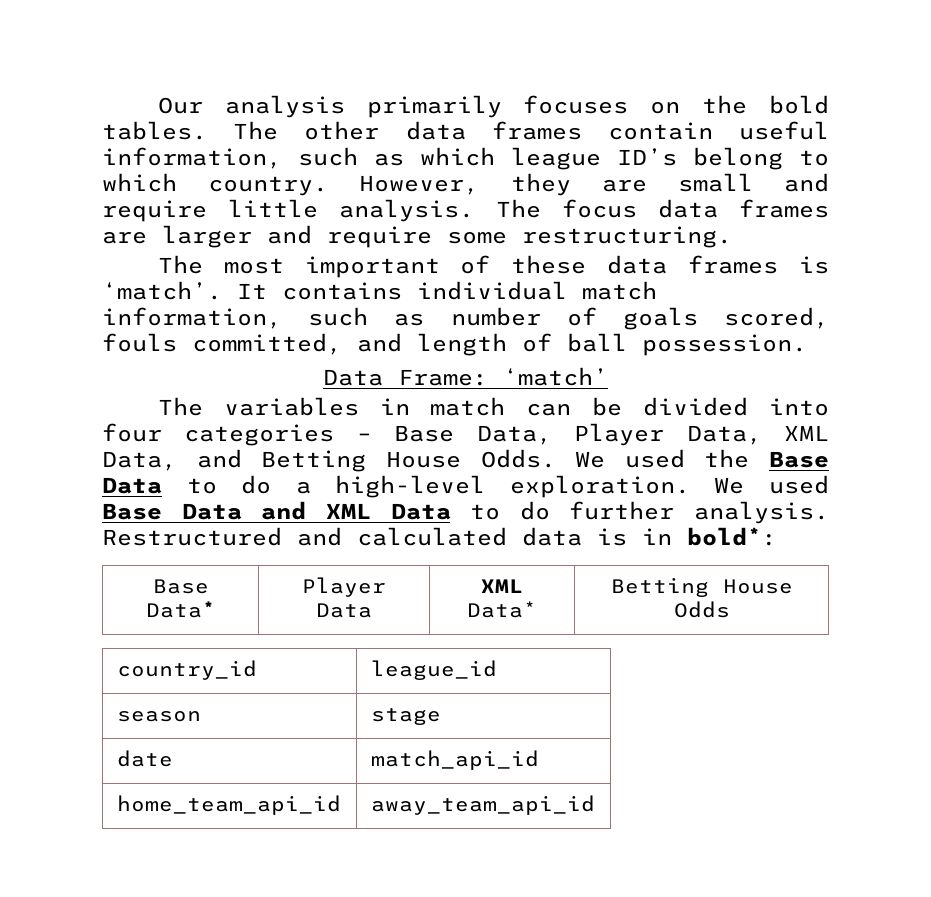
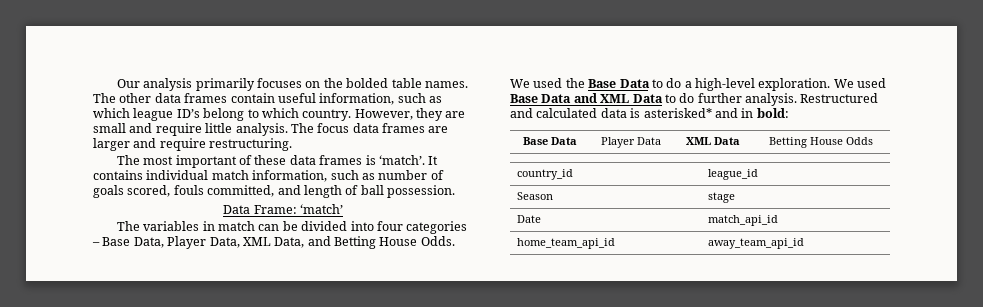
- Our analysis primarily focuses on the bold tables.
+ Our analysis primarily focuses on the bolded table names.
- The focus data frames are larger and require some restructuring.
+ The focus data frames are larger and require restructuring.
- Restructured and calculated data is in bold*:
- Base Data* | Player Data | XML Data* | Betting House Odds
+ Restructured and calculated data is asterisked* and in bold:
+ Base Data | Player Data | XML Data | Betting House Odds
- season | stage
+ Season | stage
- date | match_api_id
+ Date | match_api_id

